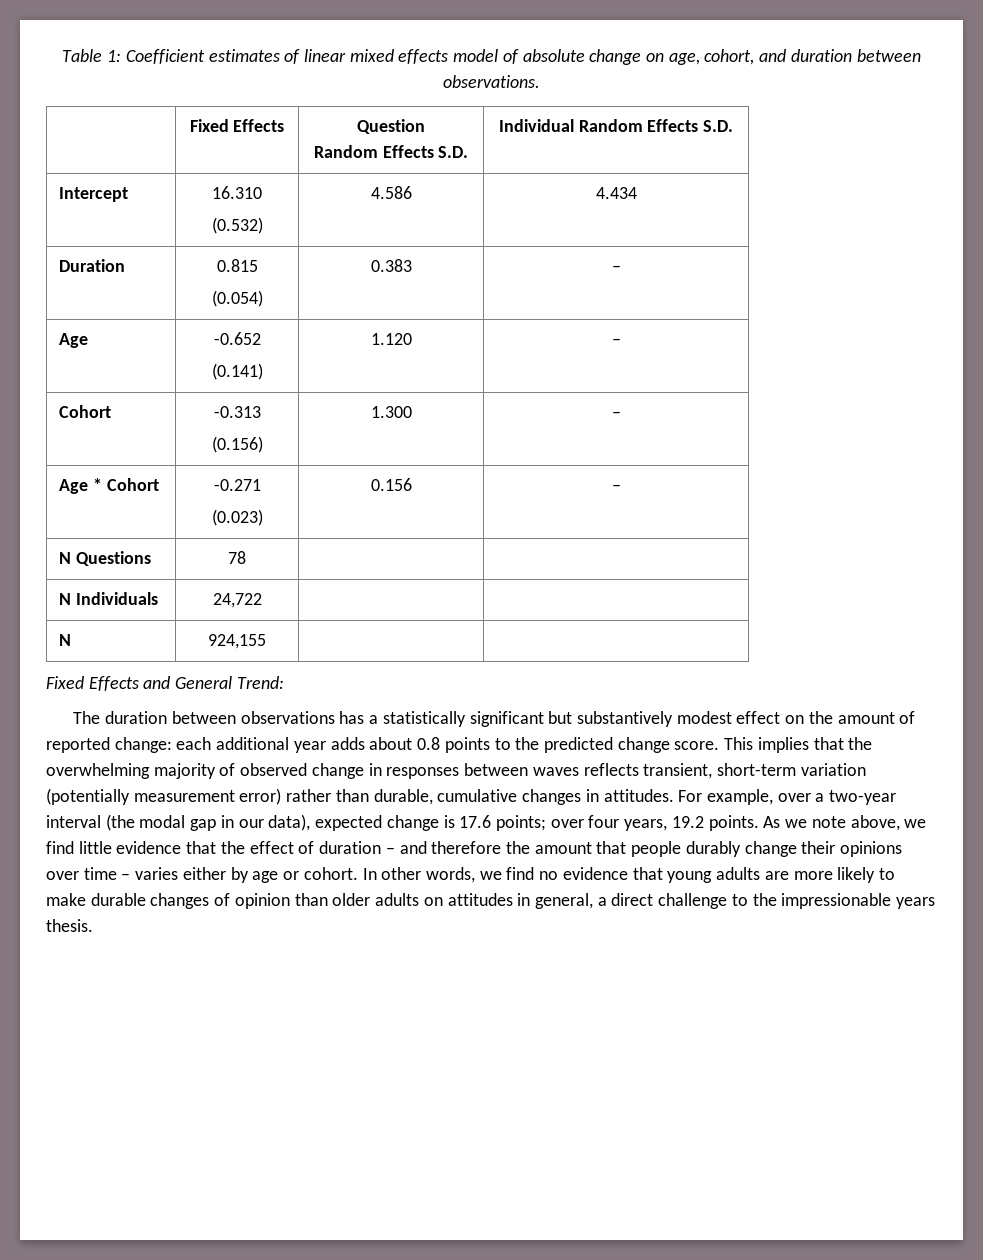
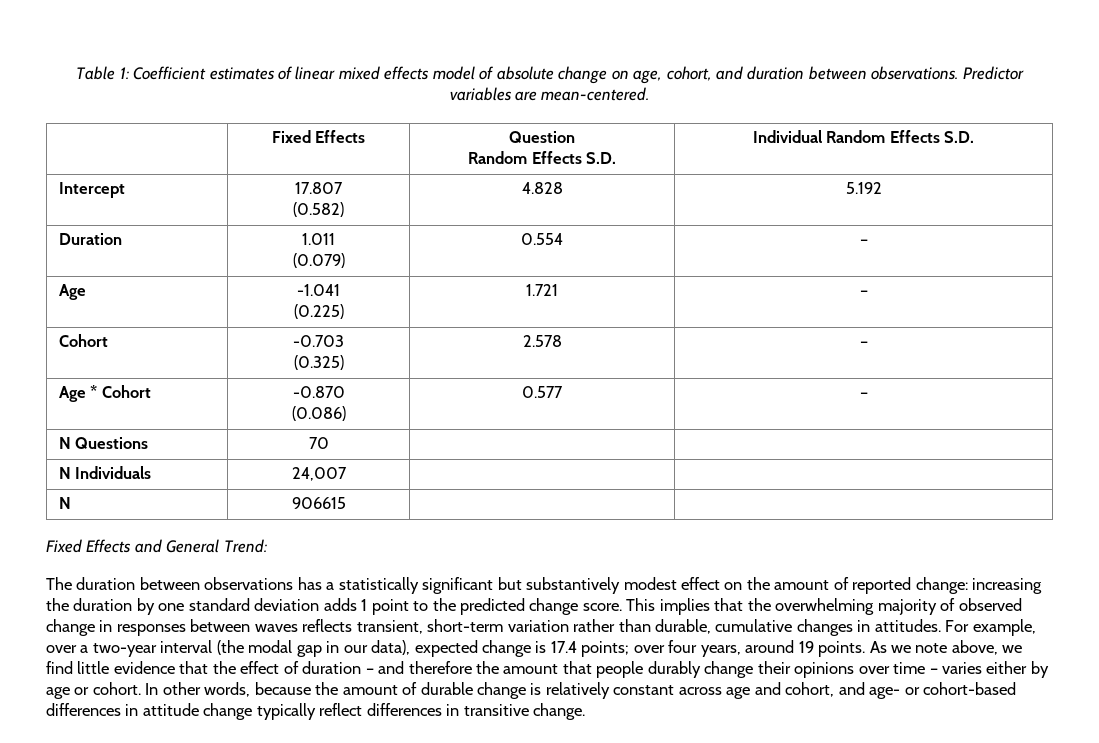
+ Predictor variables are mean-centered.
- Intercept | 16.310
- (0.532) | 4.586 | 4.434
- Duration | 0.815
- (0.054) | 0.383 | –
+ Intercept | 17.807
+ (0.582) | 4.828 | 5.192
+ Duration | 1.011
+ (0.079) | 0.554 | –
- Age | -0.652
- (0.141) | 1.120 | –
+ Age | -1.041
+ (0.225) | 1.721 | –
- Cohort | -0.313
- (0.156) | 1.300 | –
+ Cohort | -0.703
+ (0.325) | 2.578 | –
- Age * Cohort | -0.271
- (0.023) | 0.156 | –
+ Age * Cohort | -0.870
+ (0.086) | 0.577 | –
- N Questions | 78 | |
+ N Questions | 70 | |
- N Individuals | 24,722 | |
+ N Individuals | 24,007 | |
- N | 924,155 | |
+ N | 906615 | |
- The duration between observations has a statistically significant but substantively modest effect on the amount of reported change: each additional year adds about 0.8 points to the predicted change score.
+ The duration between observations has a statistically significant but substantively modest effect on the amount of reported change: increasing the duration by one standard deviation adds 1 point to the predicted change score.
- This implies that the overwhelming majority of observed change in responses between waves reflects transient, short-term variation (potentially measurement error) rather than durable, cumulative changes in attitudes.
+ This implies that the overwhelming majority of observed change in responses between waves reflects transient, short-term variation rather than durable, cumulative changes in attitudes.
- For example, over a two-year interval (the modal gap in our data), expected change is 17.6 points; over four years, 19.2 points.
+ For example, over a two-year interval (the modal gap in our data), expected change is 17.4 points; over four years, around 19 points.
- In other words, we find no evidence that young adults are more likely to make durable changes of opinion than older adults on attitudes in general, a direct challenge to the impressionable years thesis.
+ In other words, because the amount of durable change is relatively constant across age and cohort, and age- or cohort-based differences in attitude change typically reflect differences in transitive change.

